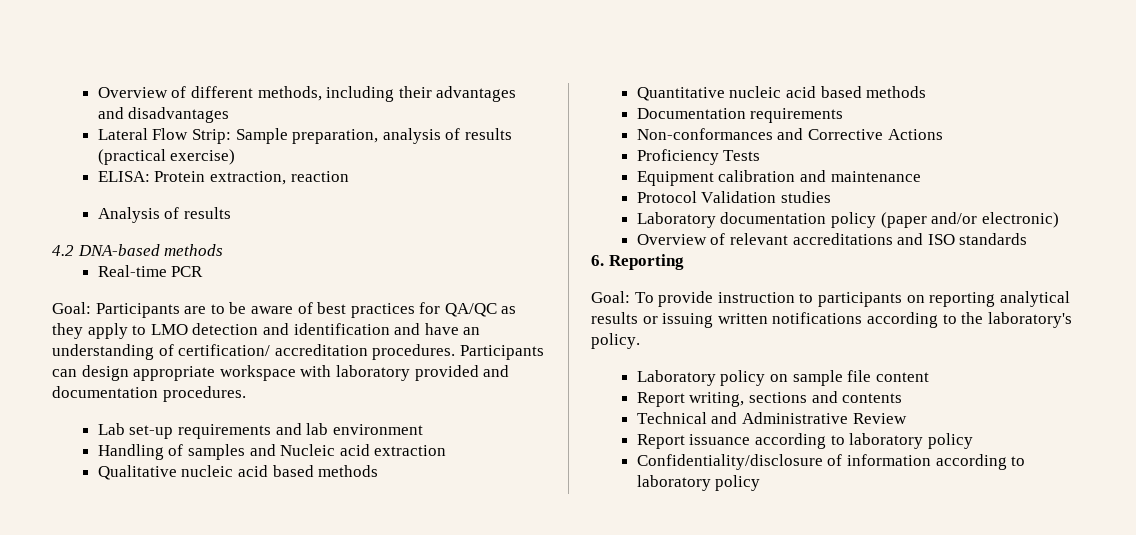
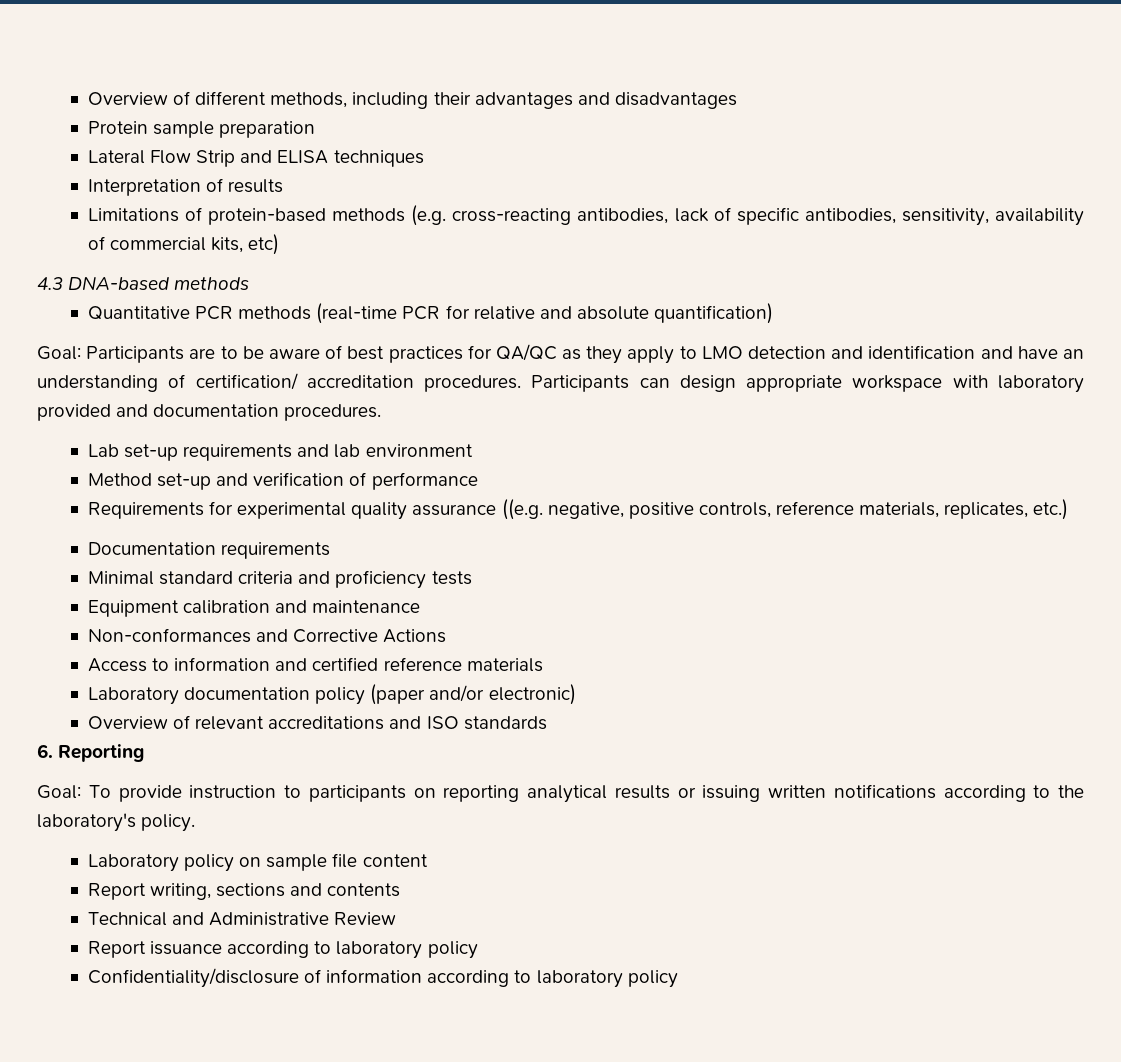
+ Protein sample preparation
- Lateral Flow Strip: Sample preparation, analysis of results (practical exercise)
- ELISA: Protein extraction, reaction
- Analysis of results
- 4.2 DNA-based methods
+ Lateral Flow Strip and ELISA techniques
+ Interpretation of results
+ Limitations of protein-based methods (e.g. cross-reacting antibodies, lack of specific antibodies, sensitivity, availability of commercial kits, etc)
+ 4.3 DNA-based methods
- Real-time PCR
+ Quantitative PCR methods (real-time PCR for relative and absolute quantification)
- Handling of samples and Nucleic acid extraction
- Qualitative nucleic acid based methods
- Quantitative nucleic acid based methods
+ Method set-up and verification of performance
+ Requirements for experimental quality assurance ((e.g. negative, positive controls, reference materials, replicates, etc.)
  Documentation requirements
+ Minimal standard criteria and proficiency tests
+ Equipment calibration and maintenance
  Non-conformances and Corrective Actions
- Proficiency Tests
- Equipment calibration and maintenance
- Protocol Validation studies
+ Access to information and certified reference materials

